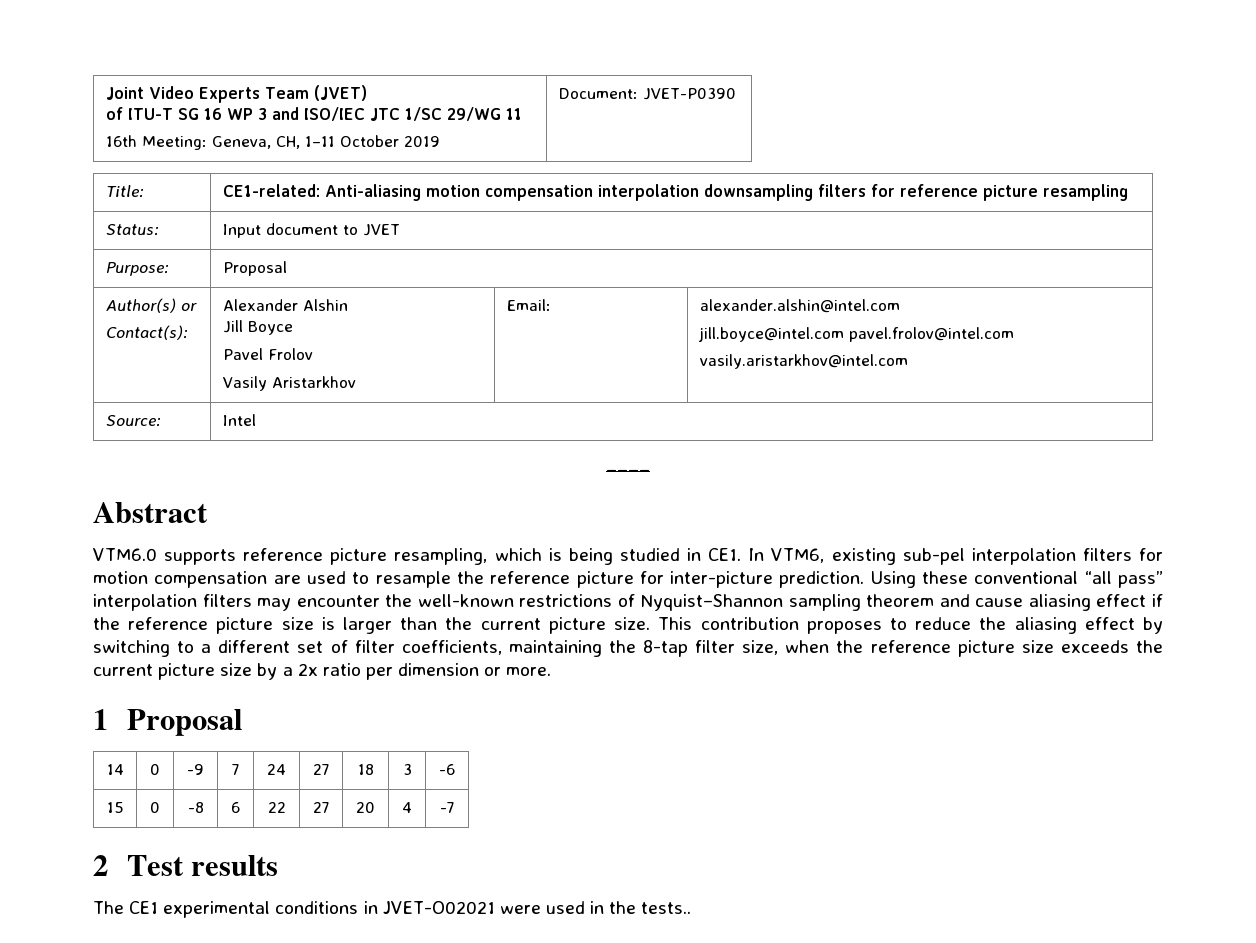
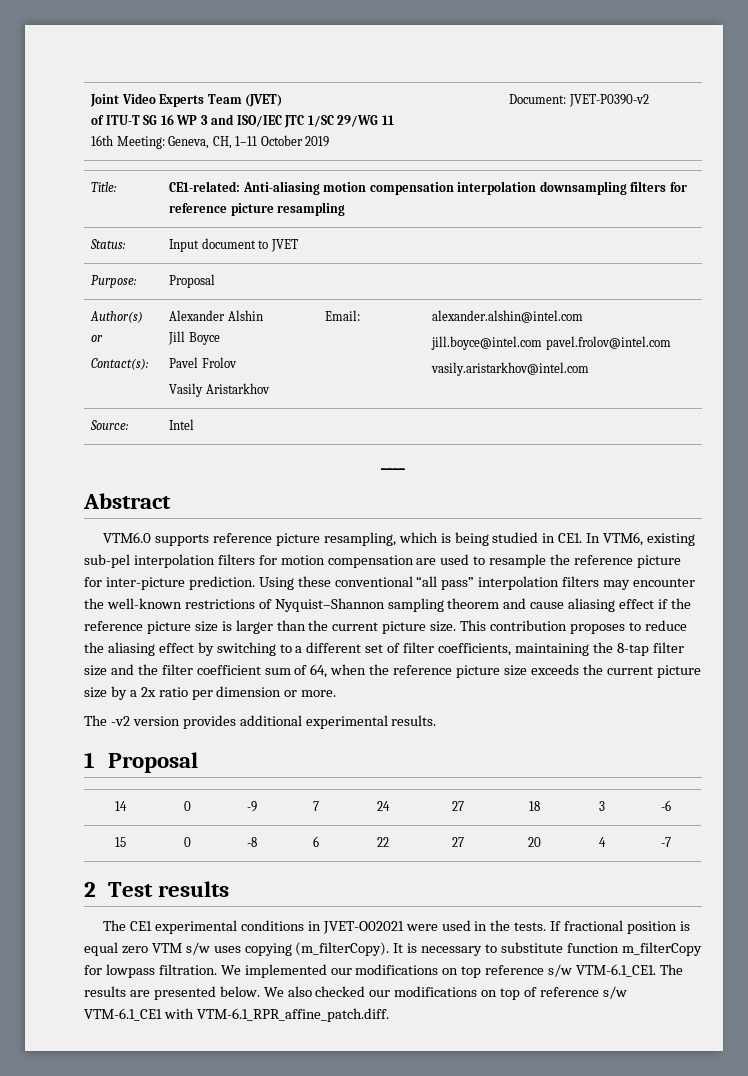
  Joint Video Experts Team (JVET)
  of ITU-T SG 16 WP 3 and ISO/IEC JTC 1/SC 29/WG 11
- 16th Meeting: Geneva, CH, 1–11 October 2019 | Document: JVET-P0390
+ 16th Meeting: Geneva, CH, 1–11 October 2019 | Document: JVET-P0390-v2
- This contribution proposes to reduce the aliasing effect by switching to a different set of filter coefficients, maintaining the 8-tap filter size, when the reference picture size exceeds the current picture size by a 2x ratio per dimension or more.
+ This contribution proposes to reduce the aliasing effect by switching to a different set of filter coefficients, maintaining the 8-tap filter size and the filter coefficient sum of 64, when the reference picture size exceeds the current picture size by a 2x ratio per dimension or more.
+ The -v2 version provides additional experimental results.
- The CE1 experimental conditions in JVET-O02021 were used in the tests..
+ The CE1 experimental conditions in JVET-O02021 were used in the tests. If fractional position is equal zero VTM s/w uses copying (m_filterCopy). It is necessary to substitute function m_filterCopy for lowpass filtration. We implemented our modifications on top reference s/w VTM-6.1_CE1. The results are presented below. We also checked our modifications on top of reference s/w VTM-6.1_CE1 with VTM-6.1_RPR_affine_patch.diff.

